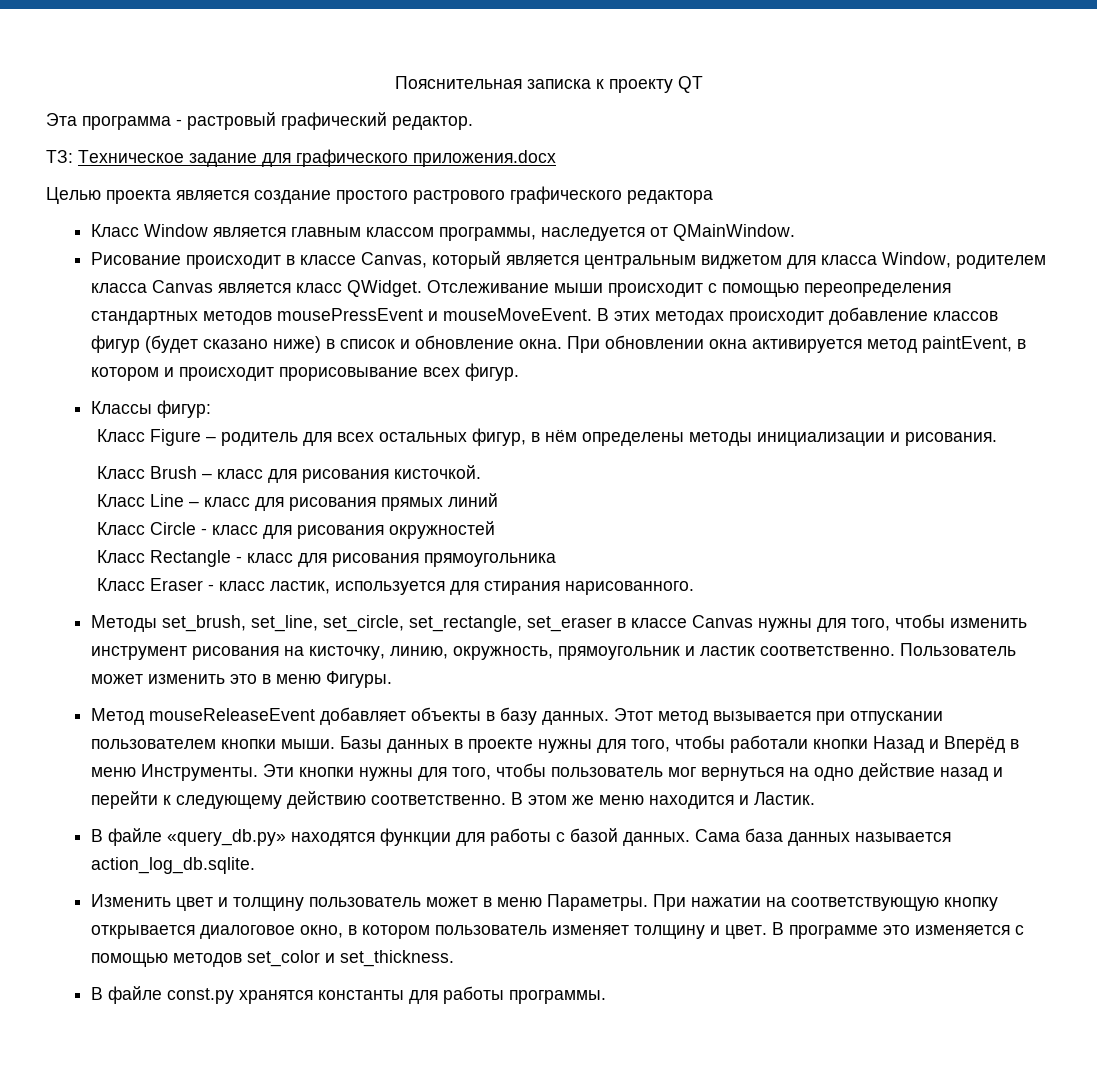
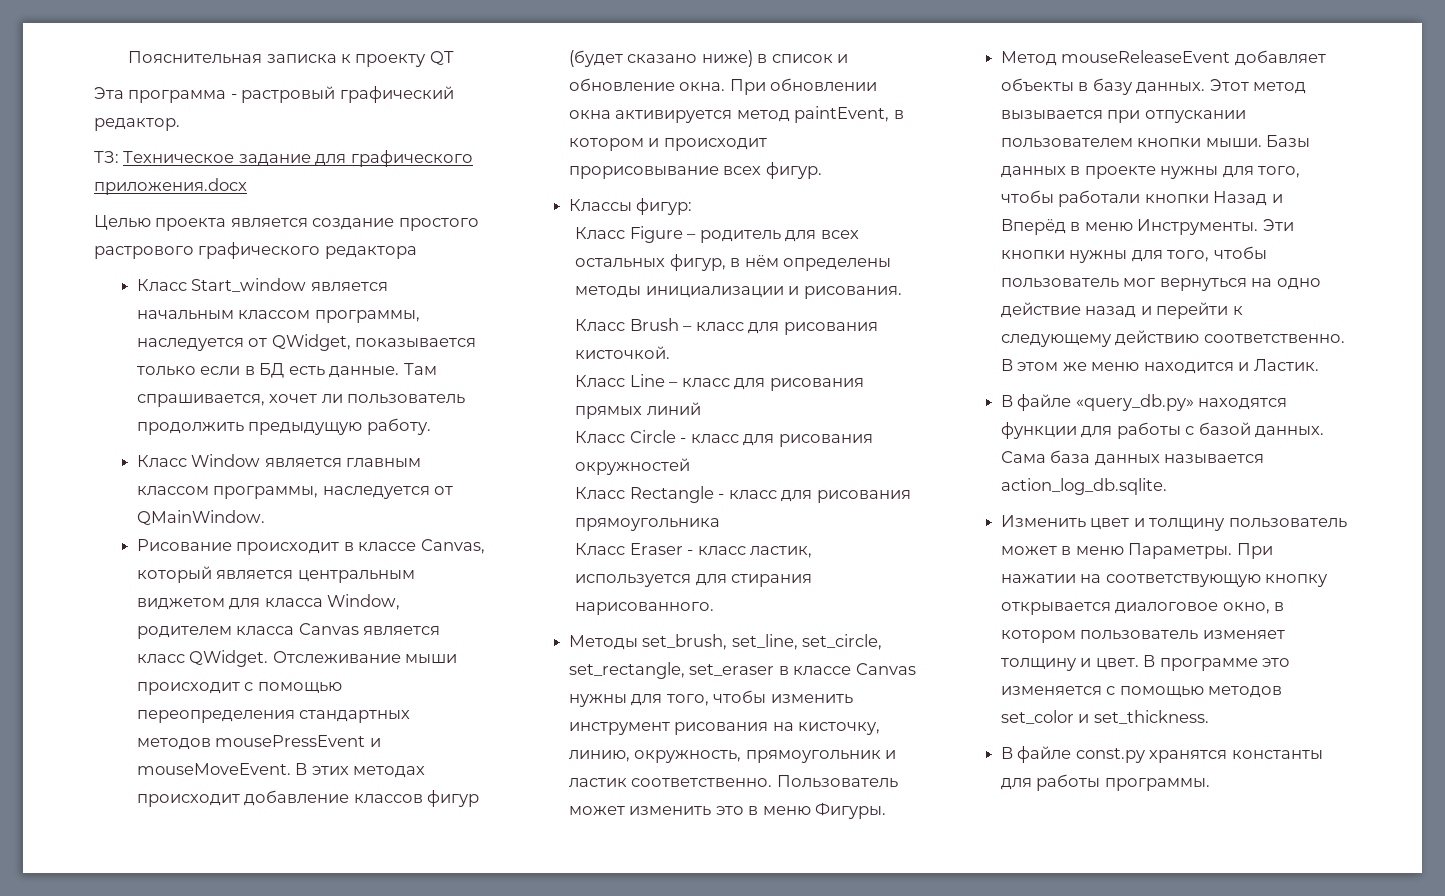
+ Класс Start_window является начальным классом программы, наследуется от QWidget, показывается только если в БД есть данные. Там спрашивается, хочет ли пользователь продолжить предыдущую работу.

